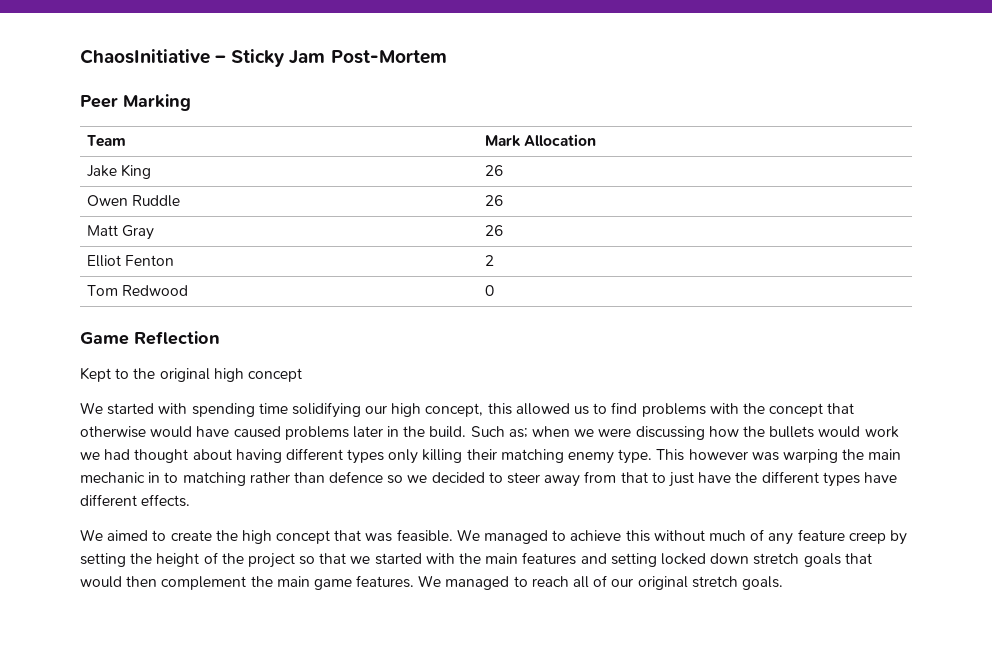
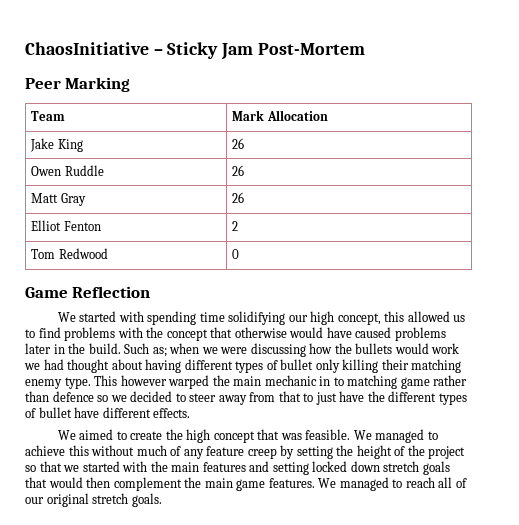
- Kept to the original high concept
- Such as; when we were discussing how the bullets would work we had thought about having different types only killing their matching enemy type.
+ Such as; when we were discussing how the bullets would work we had thought about having different types of bullet only killing their matching enemy type.
- This however was warping the main mechanic in to matching rather than defence so we decided to steer away from that to just have the different types have different effects.
+ This however warped the main mechanic in to matching game rather than defence so we decided to steer away from that to just have the different types of bullet have different effects.

